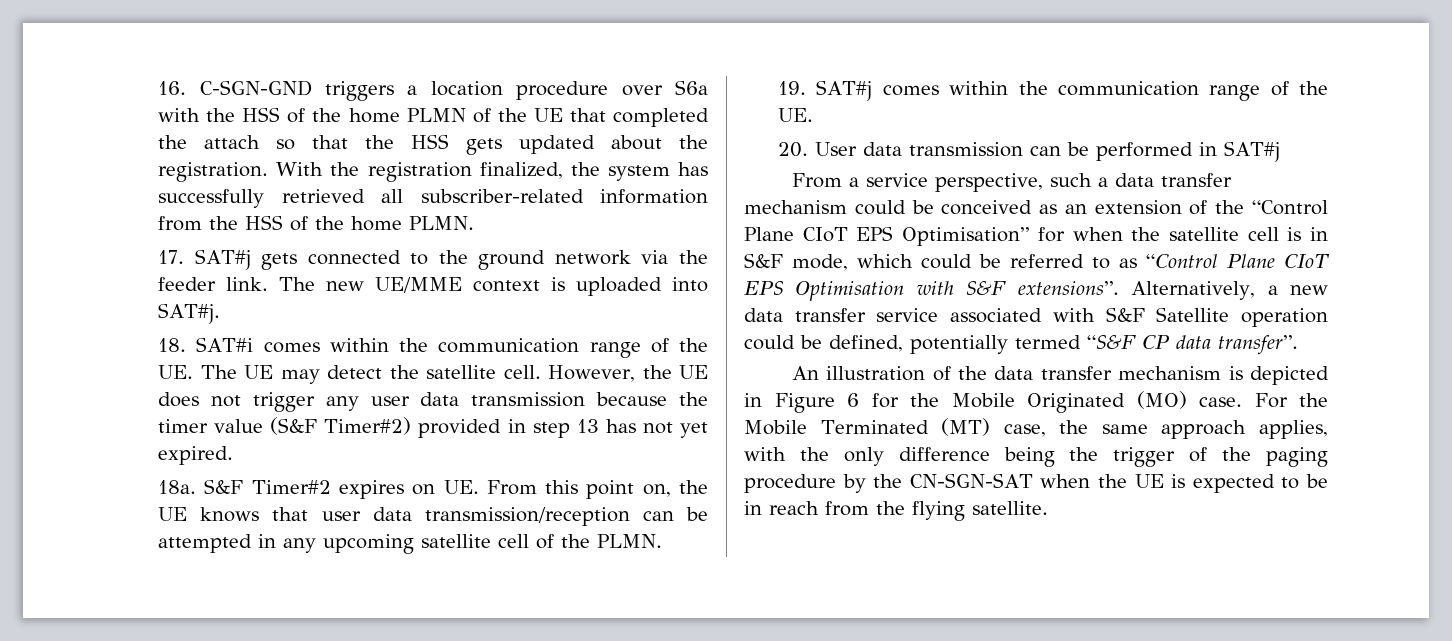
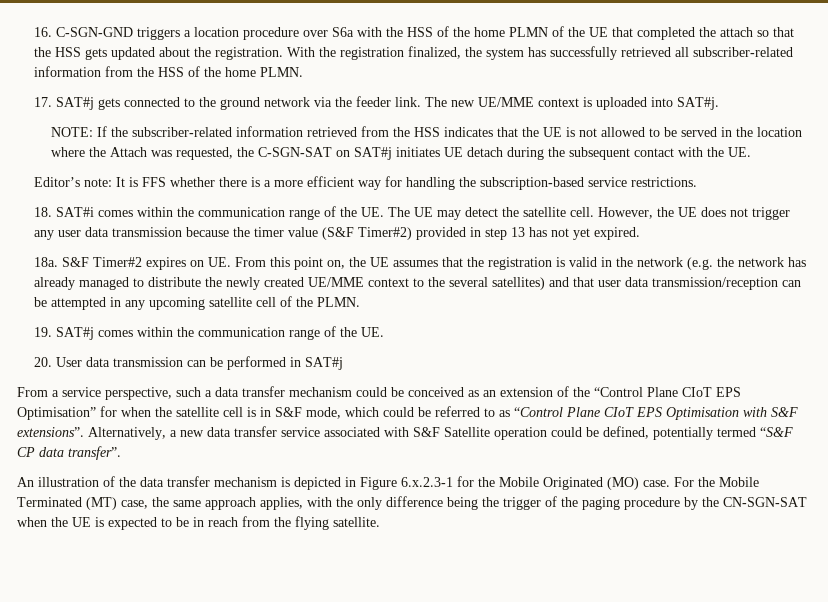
+ NOTE: If the subscriber-related information retrieved from the HSS indicates that the UE is not allowed to be served in the location where the Attach was requested, the C-SGN-SAT on SAT#j initiates UE detach during the subsequent contact with the UE.
+ Editor’s note: It is FFS whether there is a more efficient way for handling the subscription-based service restrictions.
- S&F Timer#2 expires on UE. From this point on, the UE knows that user data transmission/reception can be attempted in any upcoming satellite cell of the PLMN.
+ S&F Timer#2 expires on UE. From this point on, the UE assumes that the registration is valid in the network (e.g. the network has already managed to distribute the newly created UE/MME context to the several satellites) and that user data transmission/reception can be attempted in any upcoming satellite cell of the PLMN.
- An illustration of the data transfer mechanism is depicted in Figure 6 for the Mobile Originated (MO) case.
+ An illustration of the data transfer mechanism is depicted in Figure 6.x.2.3-1 for the Mobile Originated (MO) case.

